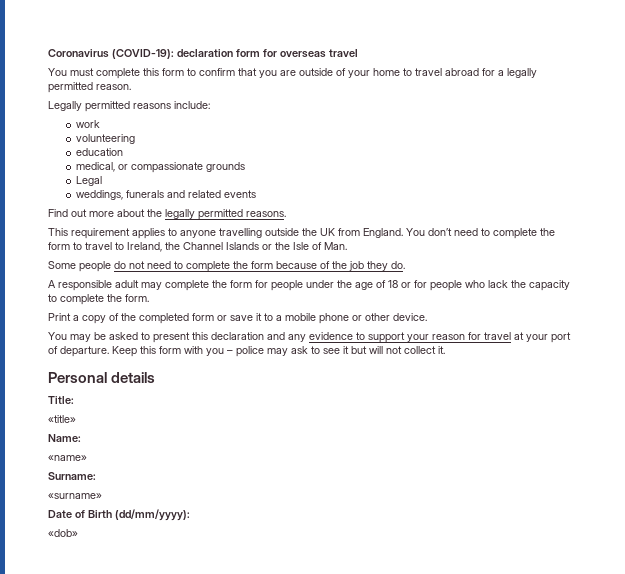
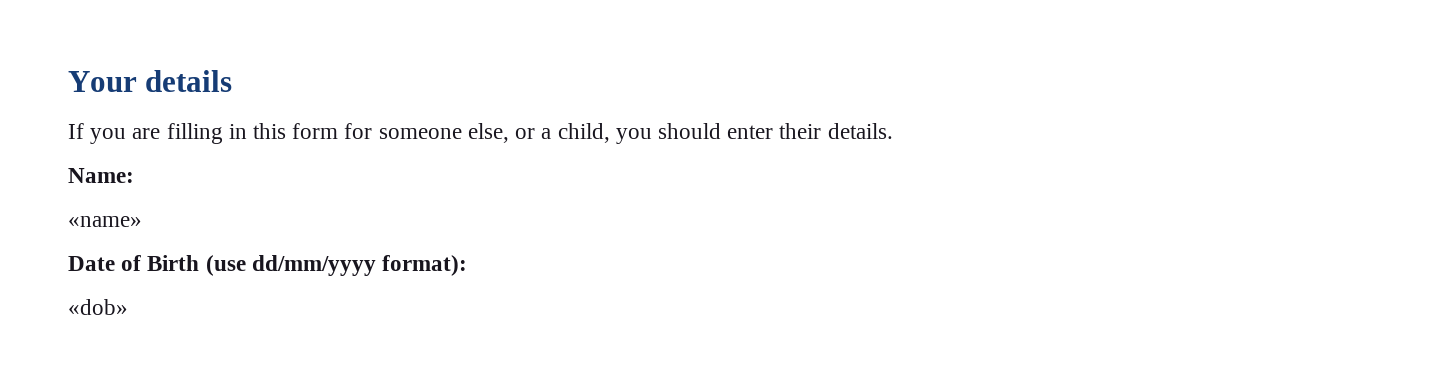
- Coronavirus (COVID-19): declaration form for overseas travel
- You must complete this form to confirm that you are outside of your home to travel abroad for a legally permitted reason.
- Legally permitted reasons include:
- work
- volunteering
- education
- medical, or compassionate grounds
- Legal
- weddings, funerals and related events
- Find out more about the legally permitted reasons.
- This requirement applies to anyone travelling outside the UK from England. You don’t need to complete the form to travel to Ireland, the Channel Islands or the Isle of Man.
- Some people do not need to complete the form because of the job they do.
- A responsible adult may complete the form for people under the age of 18 or for people who lack the capacity to complete the form.
- Print a copy of the completed form or save it to a mobile phone or other device.
- You may be asked to present this declaration and any evidence to support your reason for travel at your port of departure. Keep this form with you – police may ask to see it but will not collect it.
- Personal details
- Title:
- «title»
+ Your details
+ If you are filling in this form for someone else, or a child, you should enter their details.
- Surname:
- «surname»
- Date of Birth (dd/mm/yyyy):
+ Date of Birth (use dd/mm/yyyy format):

